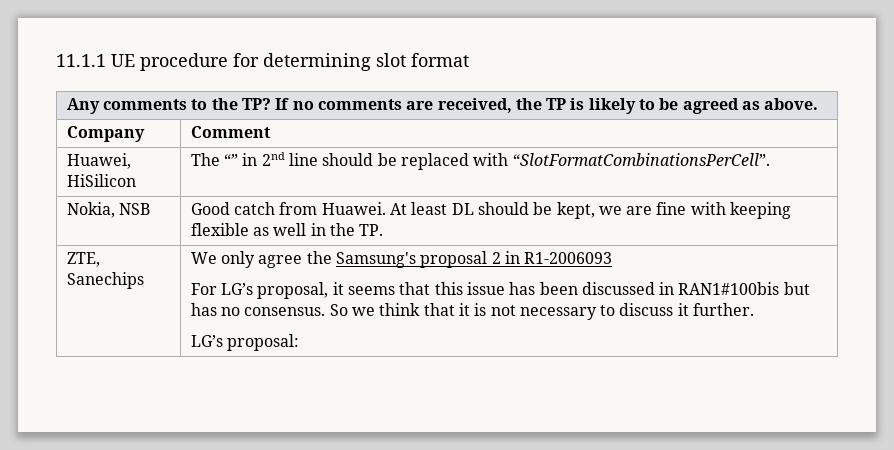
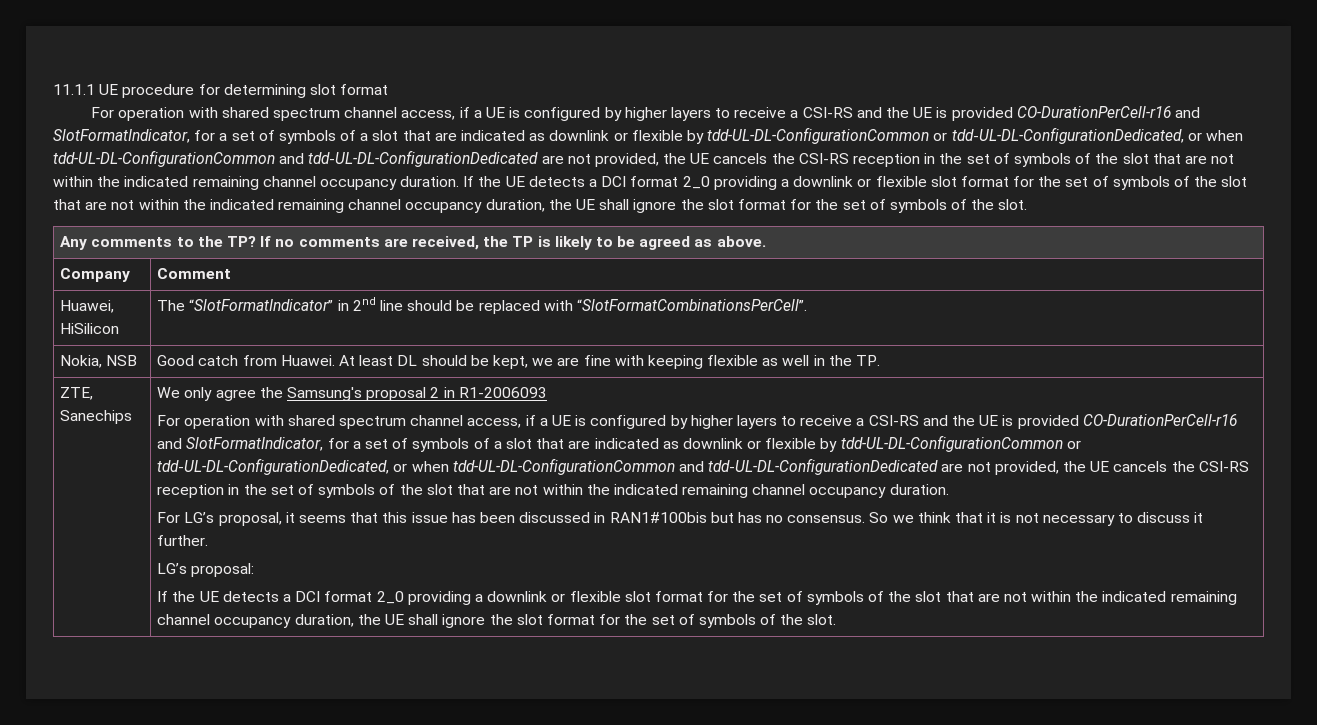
+ For operation with shared spectrum channel access, if a UE is configured by higher layers to receive a CSI-RS and the UE is provided CO-DurationPerCell-r16 and SlotFormatIndicator, for a set of symbols of a slot that are indicated as downlink or flexible by tdd-UL-DL-ConfigurationCommon or tdd-UL-DL-ConfigurationDedicated, or when tdd-UL-DL-ConfigurationCommon and tdd-UL-DL-ConfigurationDedicated are not provided, the UE cancels the CSI-RS reception in the set of symbols of the slot that are not within the indicated remaining channel occupancy duration. If the UE detects a DCI format 2_0 providing a downlink or flexible slot format for the set of symbols of the slot that are not within the indicated remaining channel occupancy duration, the UE shall ignore the slot format for the set of symbols of the slot.
- Huawei, HiSilicon | The “” in 2nd line should be replaced with “SlotFormatCombinationsPerCell”.
+ Huawei, HiSilicon | The “SlotFormatIndicator” in 2nd line should be replaced with “SlotFormatCombinationsPerCell”.
  We only agree the Samsung's proposal 2 in R1-2006093
+ For operation with shared spectrum channel access, if a UE is configured by higher layers to receive a CSI-RS and the UE is provided CO-DurationPerCell-r16 and SlotFormatIndicator, for a set of symbols of a slot that are indicated as downlink or flexible by tdd-UL-DL-ConfigurationCommon or tdd-UL-DL-ConfigurationDedicated, or when tdd-UL-DL-ConfigurationCommon and tdd-UL-DL-ConfigurationDedicated are not provided, the UE cancels the CSI-RS reception in the set of symbols of the slot that are not within the indicated remaining channel occupancy duration.
  LG’s proposal:
+ If the UE detects a DCI format 2_0 providing a downlink or flexible slot format for the set of symbols of the slot that are not within the indicated remaining channel occupancy duration, the UE shall ignore the slot format for the set of symbols of the slot.

